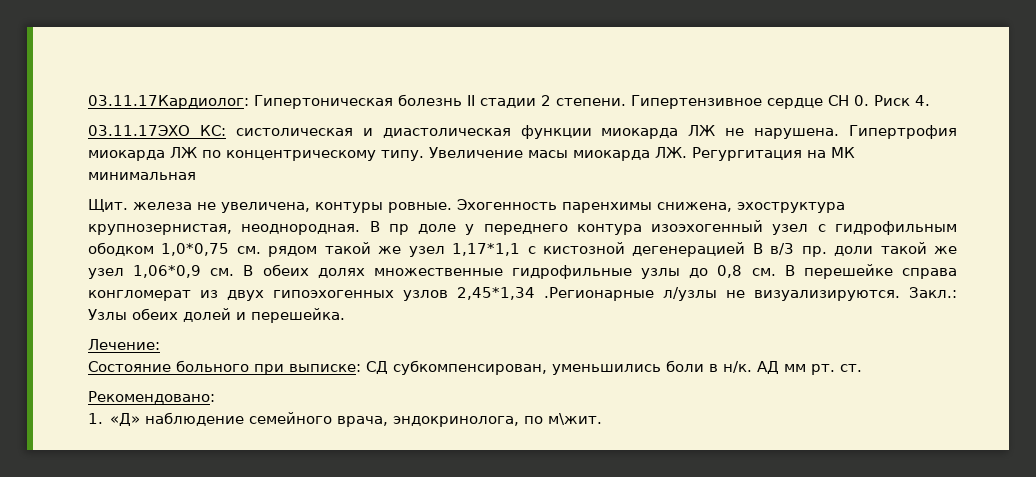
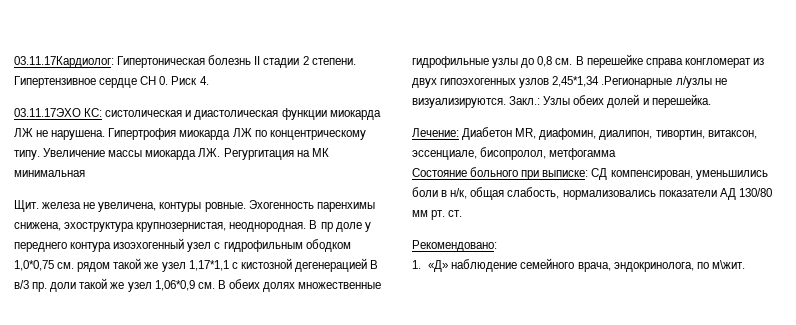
- Увеличение масы миокарда ЛЖ. Регургитация на МК минимальная
+ Увеличение массы миокарда ЛЖ. Регургитация на МК минимальная
- Лечение:
+ Лечение: Диабетон MR, диафомин, диалипон, тивортин, витаксон, эссенциале, бисопролол, метфогамма
- Состояние больного при выписке: СД субкомпенсирован, уменьшились боли в н/к. АД мм рт. ст.
+ Состояние больного при выписке: СД компенсирован, уменьшились боли в н/к, общая слабость, нормализовались показатели АД 130/80 мм рт. ст.

